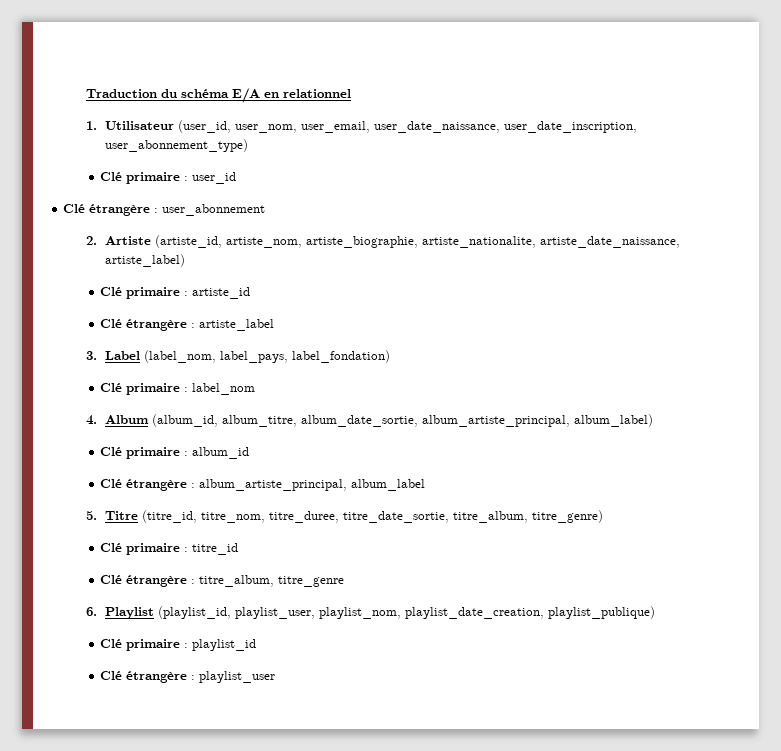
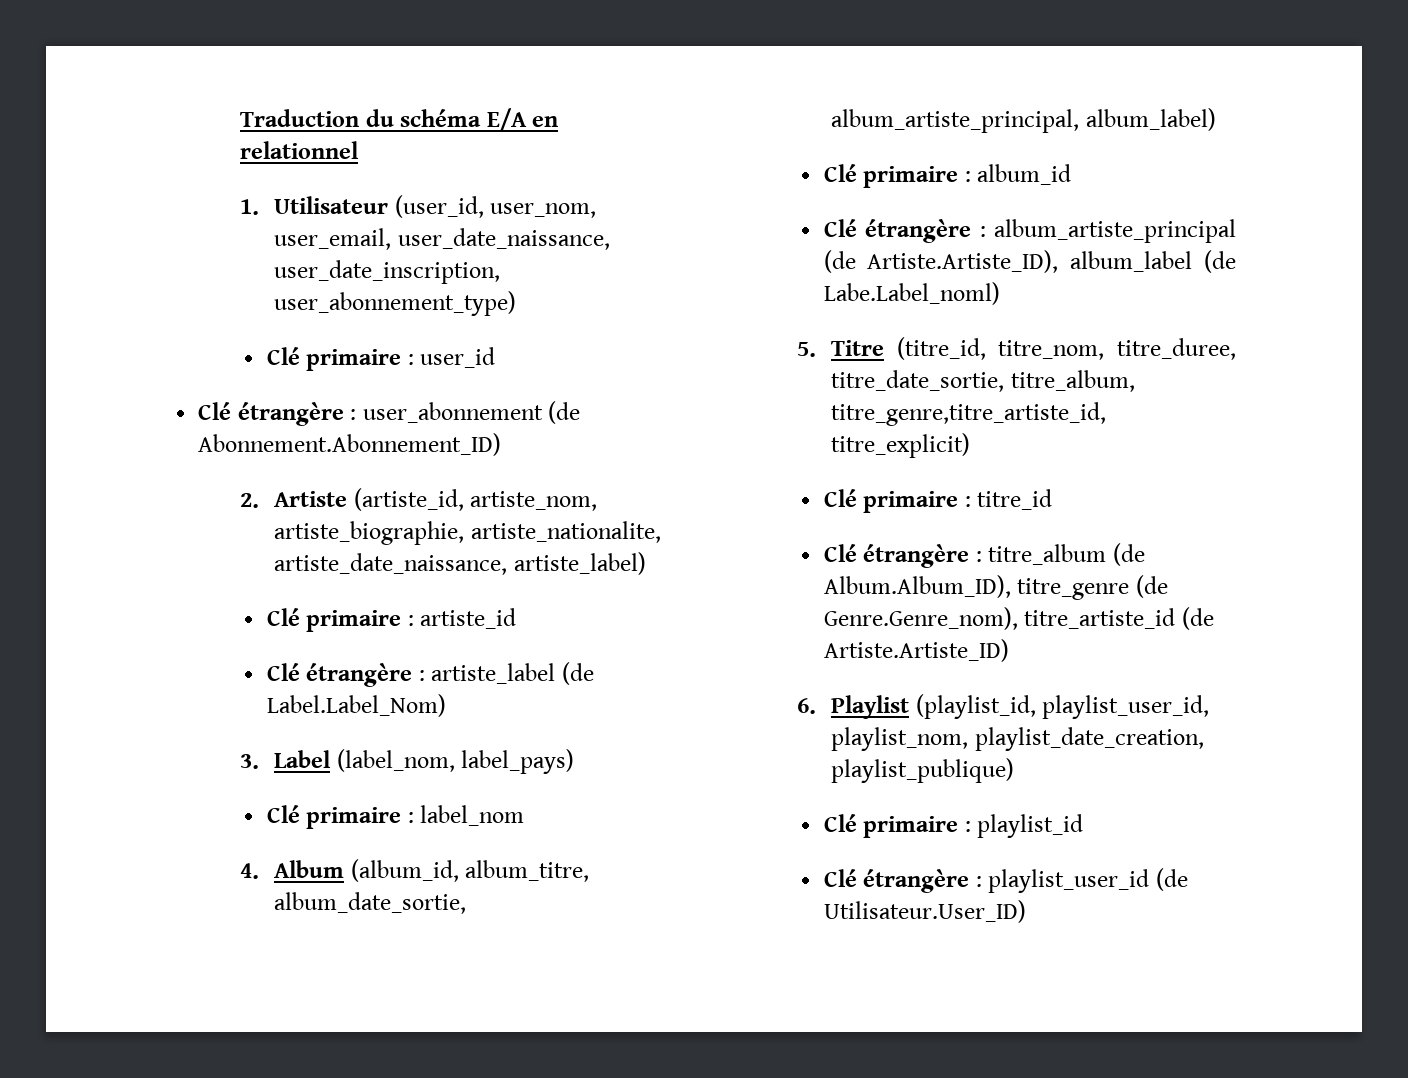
- Clé étrangère : user_abonnement
+ Clé étrangère : user_abonnement (de Abonnement.Abonnement_ID)
- Clé étrangère : artiste_label
+ Clé étrangère : artiste_label (de Label.Label_Nom)
- 3. Label (label_nom, label_pays, label_fondation)
+ 3. Label (label_nom, label_pays)
- Clé étrangère : album_artiste_principal, album_label
+ Clé étrangère : album_artiste_principal (de Artiste.Artiste_ID), album_label (de Labe.Label_noml)
- 5. Titre (titre_id, titre_nom, titre_duree, titre_date_sortie, titre_album, titre_genre)
+ 5. Titre (titre_id, titre_nom, titre_duree, titre_date_sortie, titre_album, titre_genre,titre_artiste_id, titre_explicit)
- Clé étrangère : titre_album, titre_genre
+ Clé étrangère : titre_album (de Album.Album_ID), titre_genre (de Genre.Genre_nom), titre_artiste_id (de Artiste.Artiste_ID)
- 6. Playlist (playlist_id, playlist_user, playlist_nom, playlist_date_creation, playlist_publique)
+ 6. Playlist (playlist_id, playlist_user_id, playlist_nom, playlist_date_creation, playlist_publique)
- Clé étrangère : playlist_user
+ Clé étrangère : playlist_user_id (de Utilisateur.User_ID)

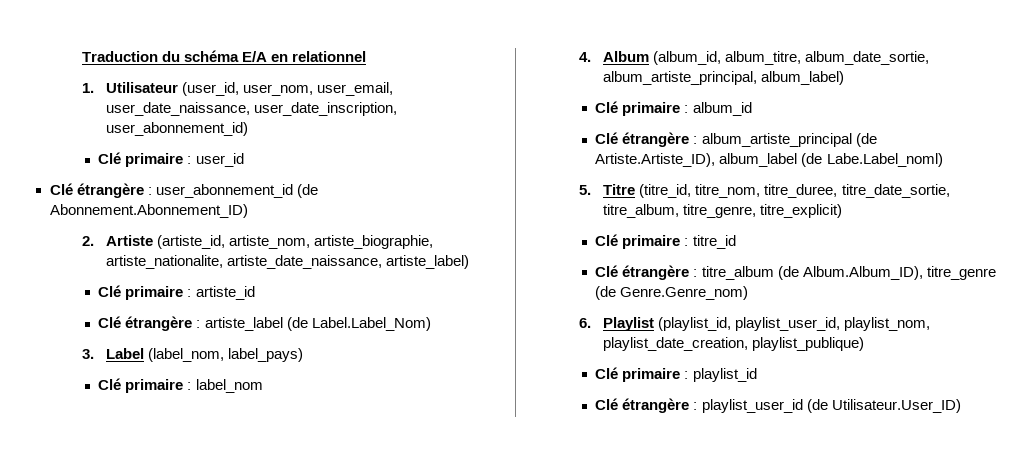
- 1. Utilisateur (user_id, user_nom, user_email, user_date_naissance, user_date_inscription, user_abonnement_type)
+ 1. Utilisateur (user_id, user_nom, user_email, user_date_naissance, user_date_inscription, user_abonnement_id)
- Clé étrangère : user_abonnement (de Abonnement.Abonnement_ID)
+ Clé étrangère : user_abonnement_id (de Abonnement.Abonnement_ID)
- 5. Titre (titre_id, titre_nom, titre_duree, titre_date_sortie, titre_album, titre_genre,titre_artiste_id, titre_explicit)
+ 5. Titre (titre_id, titre_nom, titre_duree, titre_date_sortie, titre_album, titre_genre, titre_explicit)
- Clé étrangère : titre_album (de Album.Album_ID), titre_genre (de Genre.Genre_nom), titre_artiste_id (de Artiste.Artiste_ID)
+ Clé étrangère : titre_album (de Album.Album_ID), titre_genre (de Genre.Genre_nom)

